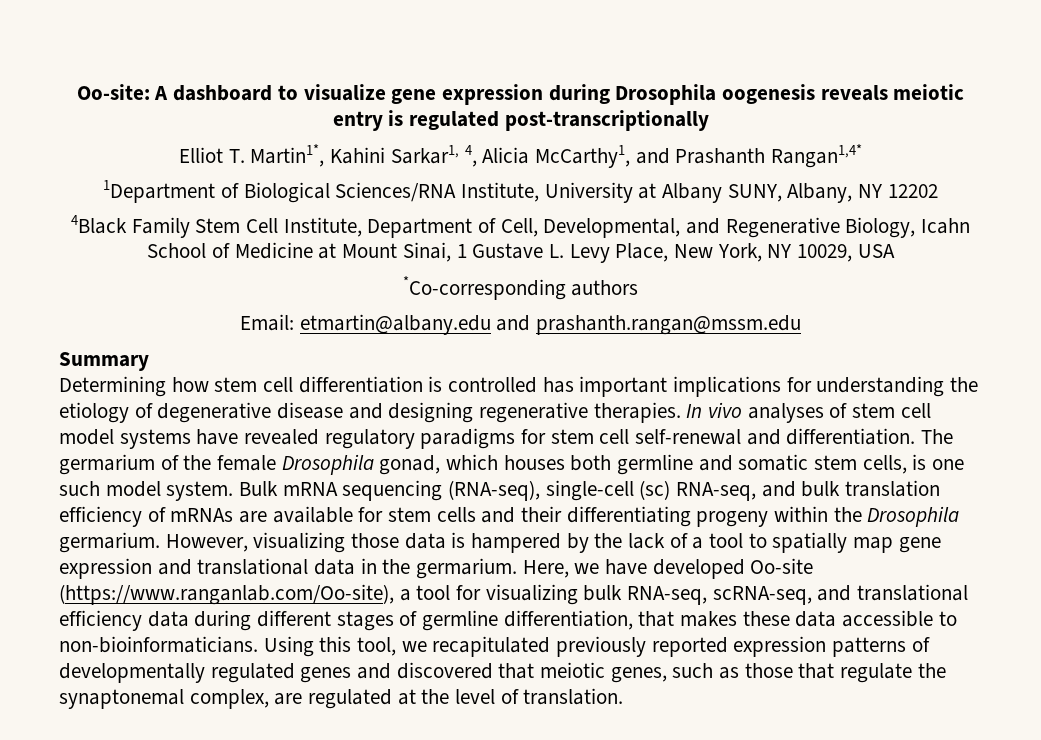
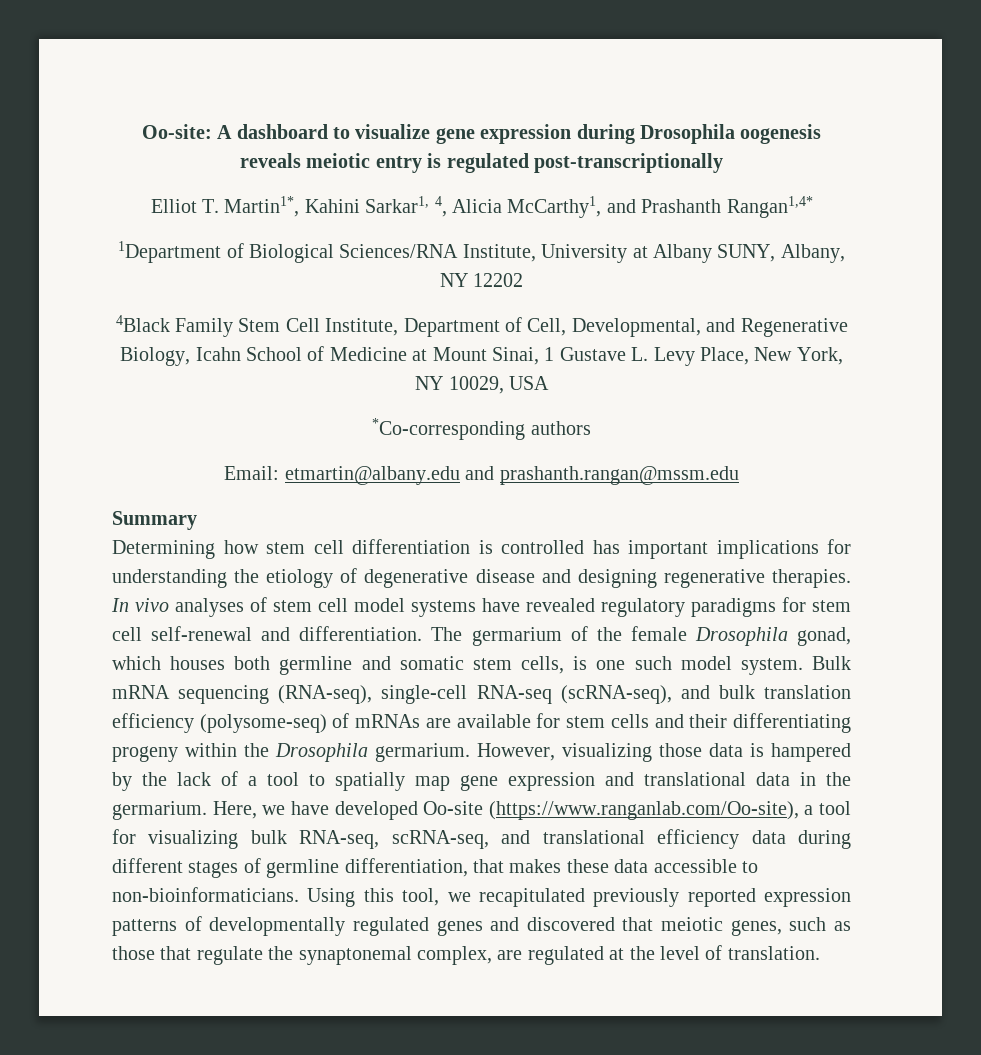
- Bulk mRNA sequencing (RNA-seq), single-cell (sc) RNA-seq, and bulk translation efficiency of mRNAs are available for stem cells and their differentiating progeny within the Drosophila germarium.
+ Bulk mRNA sequencing (RNA-seq), single-cell RNA-seq (scRNA-seq), and bulk translation efficiency (polysome-seq) of mRNAs are available for stem cells and their differentiating progeny within the Drosophila germarium.

